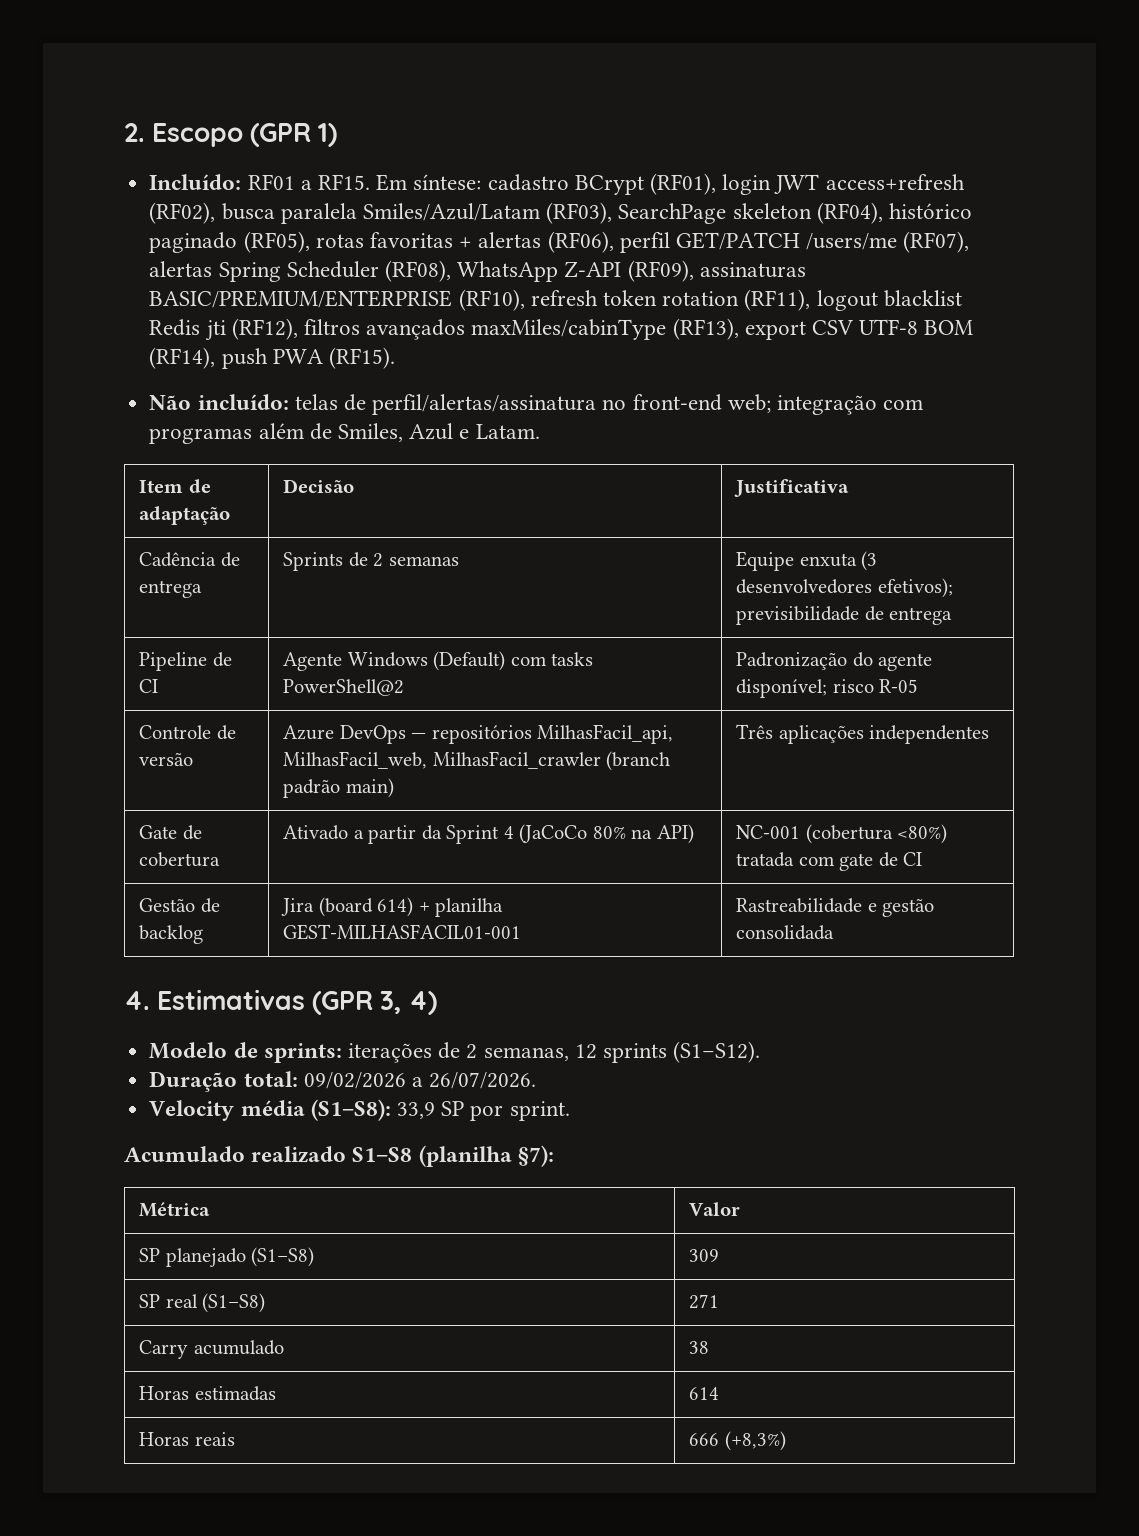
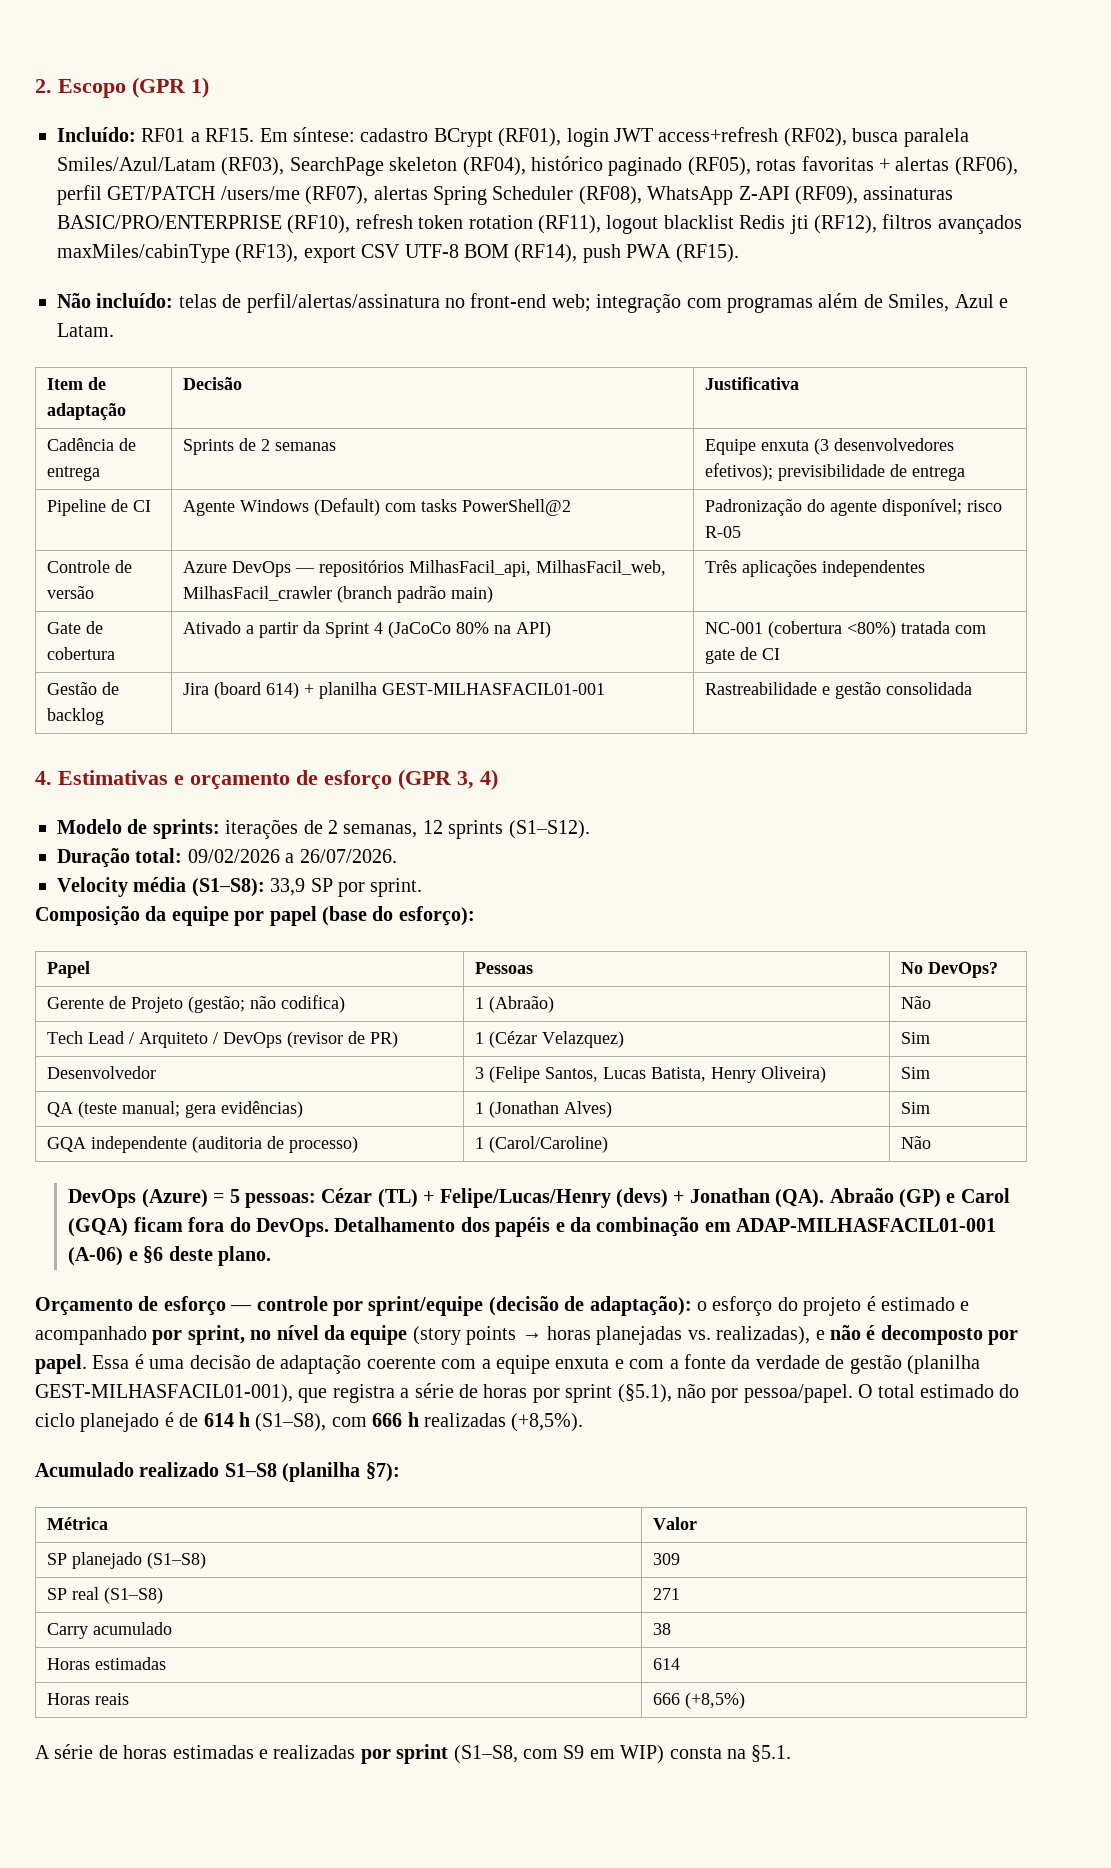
- Em síntese: cadastro BCrypt (RF01), login JWT access+refresh (RF02), busca paralela Smiles/Azul/Latam (RF03), SearchPage skeleton (RF04), histórico paginado (RF05), rotas favoritas + alertas (RF06), perfil GET/PATCH /users/me (RF07), alertas Spring Scheduler (RF08), WhatsApp Z-API (RF09), assinaturas BASIC/PREMIUM/ENTERPRISE (RF10), refresh token rotation (RF11), logout blacklist Redis jti (RF12), filtros avançados maxMiles/cabinType (RF13), export CSV UTF-8 BOM (RF14), push PWA (RF15).
+ Em síntese: cadastro BCrypt (RF01), login JWT access+refresh (RF02), busca paralela Smiles/Azul/Latam (RF03), SearchPage skeleton (RF04), histórico paginado (RF05), rotas favoritas + alertas (RF06), perfil GET/PATCH /users/me (RF07), alertas Spring Scheduler (RF08), WhatsApp Z-API (RF09), assinaturas BASIC/PRO/ENTERPRISE (RF10), refresh token rotation (RF11), logout blacklist Redis jti (RF12), filtros avançados maxMiles/cabinType (RF13), export CSV UTF-8 BOM (RF14), push PWA (RF15).
- 4. Estimativas (GPR 3, 4)
+ 4. Estimativas e orçamento de esforço (GPR 3, 4)
+ Composição da equipe por papel (base do esforço):
+ Papel | Pessoas | No DevOps?
+ Gerente de Projeto (gestão; não codifica) | 1 (Abraão) | Não
+ Tech Lead / Arquiteto / DevOps (revisor de PR) | 1 (Cézar Velazquez) | Sim
+ Desenvolvedor | 3 (Felipe Santos, Lucas Batista, Henry Oliveira) | Sim
+ QA (teste manual; gera evidências) | 1 (Jonathan Alves) | Sim
+ GQA independente (auditoria de processo) | 1 (Carol/Caroline) | Não
+ DevOps (Azure) = 5 pessoas: Cézar (TL) + Felipe/Lucas/Henry (devs) + Jonathan (QA). Abraão (GP) e Carol (GQA) ficam fora do DevOps. Detalhamento dos papéis e da combinação em ADAP-MILHASFACIL01-001 (A-06) e §6 deste plano.
+ Orçamento de esforço — controle por sprint/equipe (decisão de adaptação): o esforço do projeto é estimado e acompanhado por sprint, no nível da equipe (story points → horas planejadas vs. realizadas), e não é decomposto por papel. Essa é uma decisão de adaptação coerente com a equipe enxuta e com a fonte da verdade de gestão (planilha GEST-MILHASFACIL01-001), que registra a série de horas por sprint (§5.1), não por pessoa/papel. O total estimado do ciclo planejado é de 614 h (S1–S8), com 666 h realizadas (+8,5%).
- Horas reais | 666 (+8,3%)
+ Horas reais | 666 (+8,5%)
+ A série de horas estimadas e realizadas por sprint (S1–S8, com S9 em WIP) consta na §5.1.

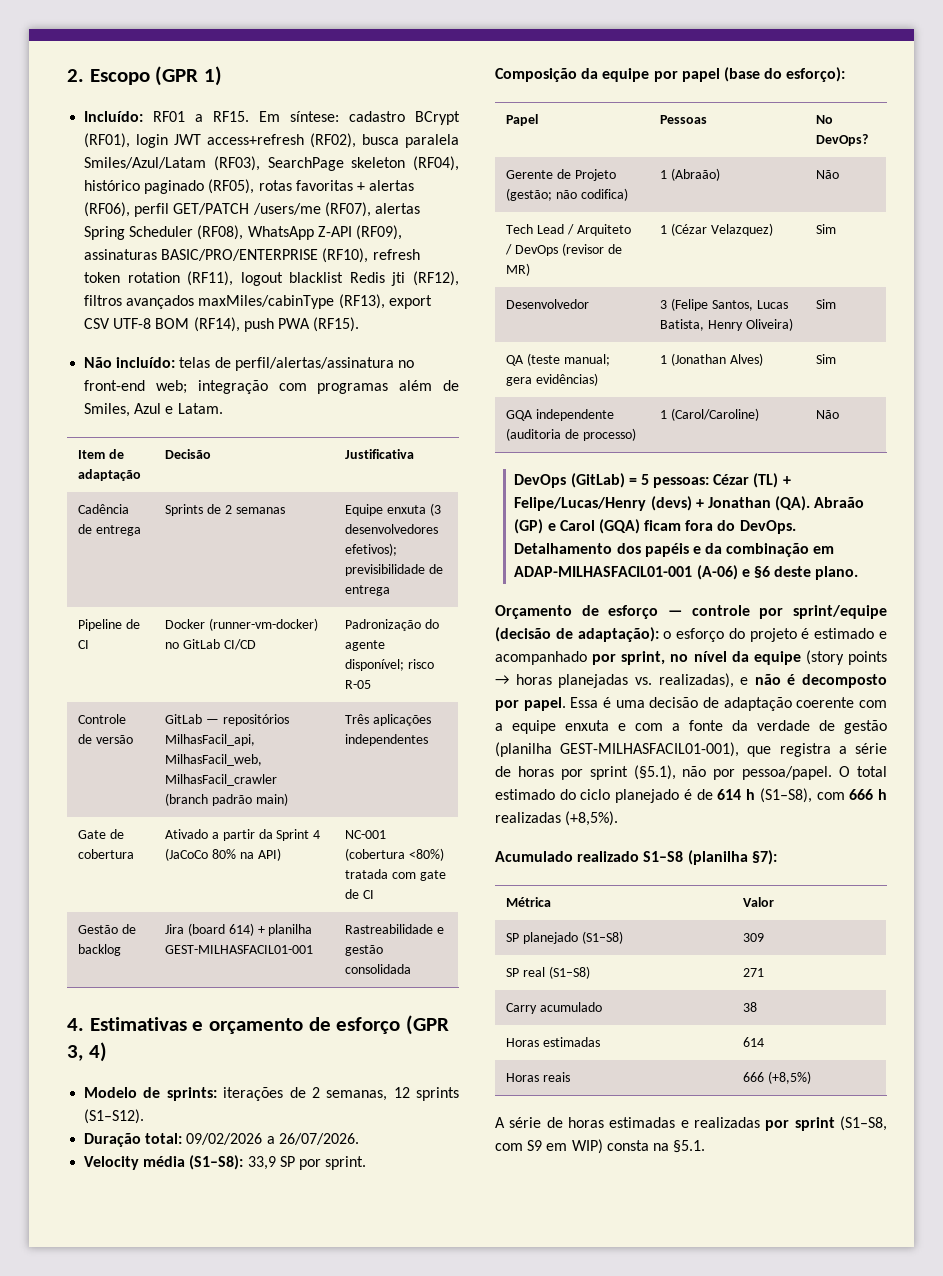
- Pipeline de CI | Agente Windows (Default) com tasks PowerShell@2 | Padronização do agente disponível; risco R-05
+ Pipeline de CI | Docker (runner-vm-docker) no GitLab CI/CD | Padronização do agente disponível; risco R-05
- Controle de versão | Azure DevOps — repositórios MilhasFacil_api, MilhasFacil_web, MilhasFacil_crawler (branch padrão main) | Três aplicações independentes
+ Controle de versão | GitLab — repositórios MilhasFacil_api, MilhasFacil_web, MilhasFacil_crawler (branch padrão main) | Três aplicações independentes
- Tech Lead / Arquiteto / DevOps (revisor de PR) | 1 (Cézar Velazquez) | Sim
+ Tech Lead / Arquiteto / DevOps (revisor de MR) | 1 (Cézar Velazquez) | Sim
- DevOps (Azure) = 5 pessoas: Cézar (TL) + Felipe/Lucas/Henry (devs) + Jonathan (QA). Abraão (GP) e Carol (GQA) ficam fora do DevOps.
+ DevOps (GitLab) = 5 pessoas: Cézar (TL) + Felipe/Lucas/Henry (devs) + Jonathan (QA). Abraão (GP) e Carol (GQA) ficam fora do DevOps.

